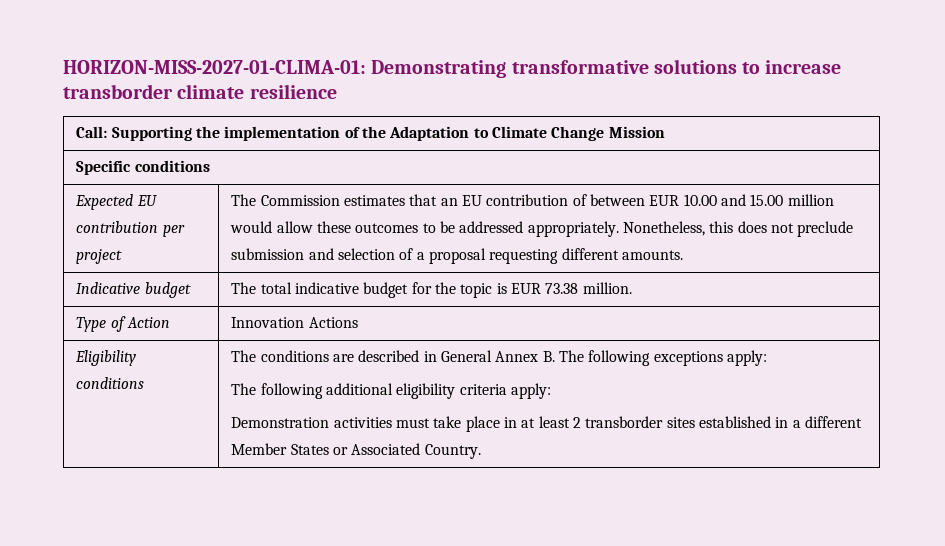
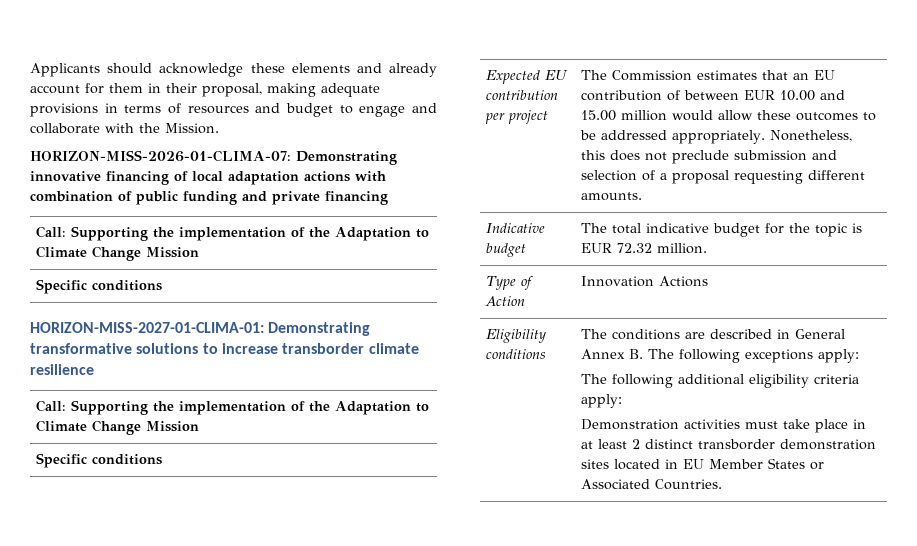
+ Applicants should acknowledge these elements and already account for them in their proposal, making adequate provisions in terms of resources and budget to engage and collaborate with the Mission.
+ HORIZON-MISS-2026-01-CLIMA-07: Demonstrating innovative financing of local adaptation actions with combination of public funding and private financing
+ Call: Supporting the implementation of the Adaptation to Climate Change Mission
+ Specific conditions
- Indicative budget | The total indicative budget for the topic is EUR 73.38 million.
+ Indicative budget | The total indicative budget for the topic is EUR 72.32 million.
- Demonstration activities must take place in at least 2 transborder sites established in a different Member States or Associated Country.
+ Demonstration activities must take place in at least 2 distinct transborder demonstration sites located in EU Member States or Associated Countries.

